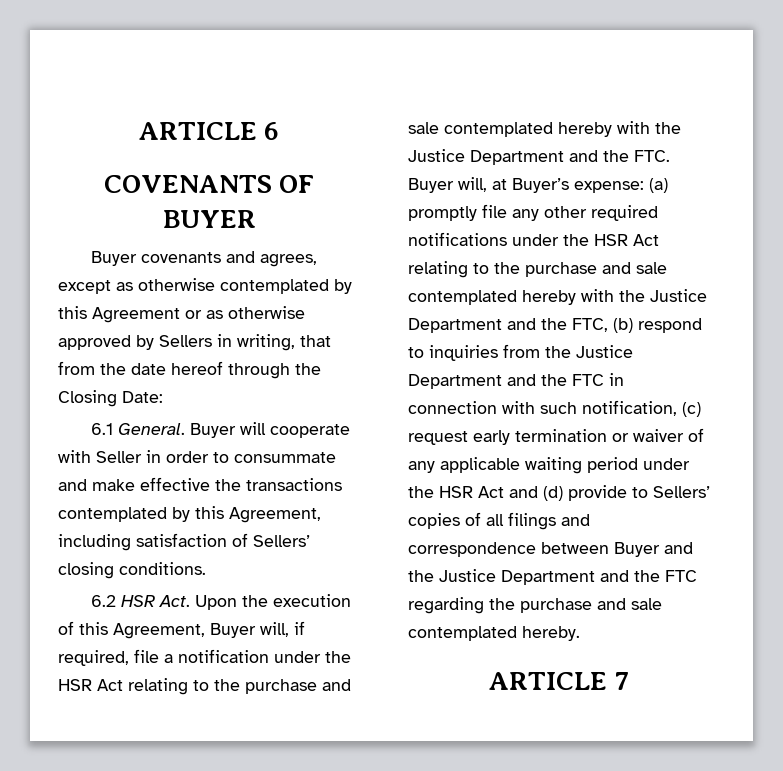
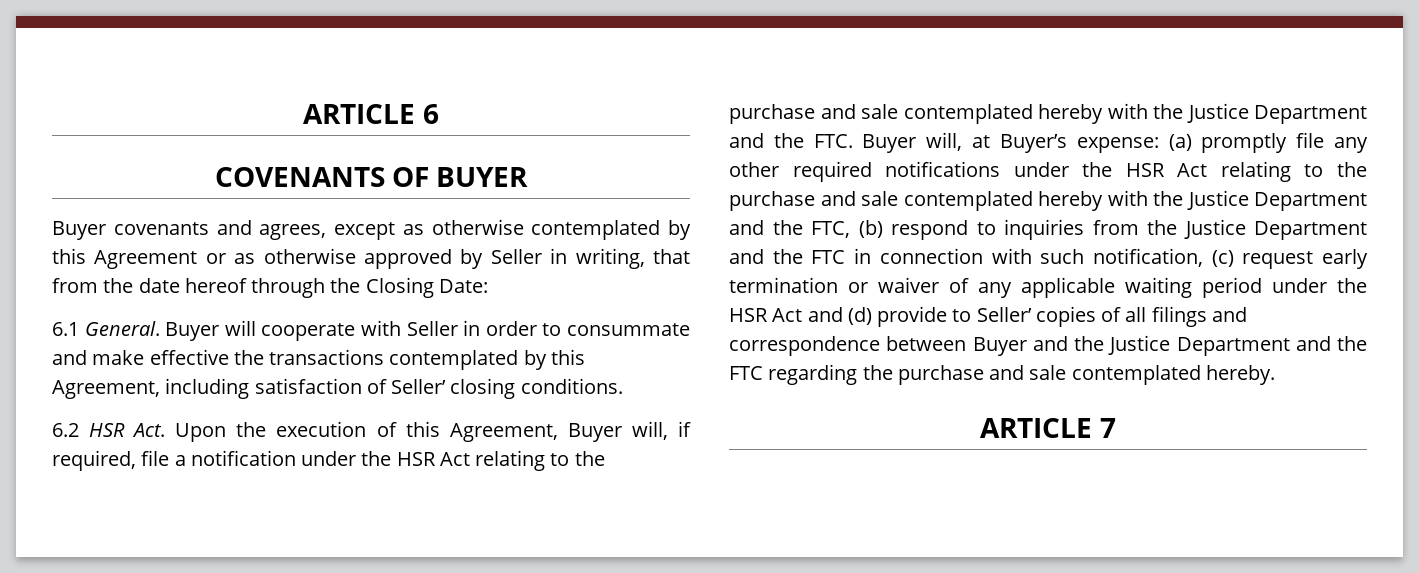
- Buyer covenants and agrees, except as otherwise contemplated by this Agreement or as otherwise approved by Sellers in writing, that from the date hereof through the Closing Date:
+ Buyer covenants and agrees, except as otherwise contemplated by this Agreement or as otherwise approved by Seller in writing, that from the date hereof through the Closing Date:
- Buyer will cooperate with Seller in order to consummate and make effective the transactions contemplated by this Agreement, including satisfaction of Sellers’ closing conditions.
+ Buyer will cooperate with Seller in order to consummate and make effective the transactions contemplated by this Agreement, including satisfaction of Seller’ closing conditions.
- (a) promptly file any other required notifications under the HSR Act relating to the purchase and sale contemplated hereby with the Justice Department and the FTC, (b) respond to inquiries from the Justice Department and the FTC in connection with such notification, (c) request early termination or waiver of any applicable waiting period under the HSR Act and (d) provide to Sellers’ copies of all filings and correspondence between Buyer and the Justice Department and the FTC regarding the purchase and sale contemplated hereby.
+ (a) promptly file any other required notifications under the HSR Act relating to the purchase and sale contemplated hereby with the Justice Department and the FTC, (b) respond to inquiries from the Justice Department and the FTC in connection with such notification, (c) request early termination or waiver of any applicable waiting period under the HSR Act and (d) provide to Seller’ copies of all filings and correspondence between Buyer and the Justice Department and the FTC regarding the purchase and sale contemplated hereby.

